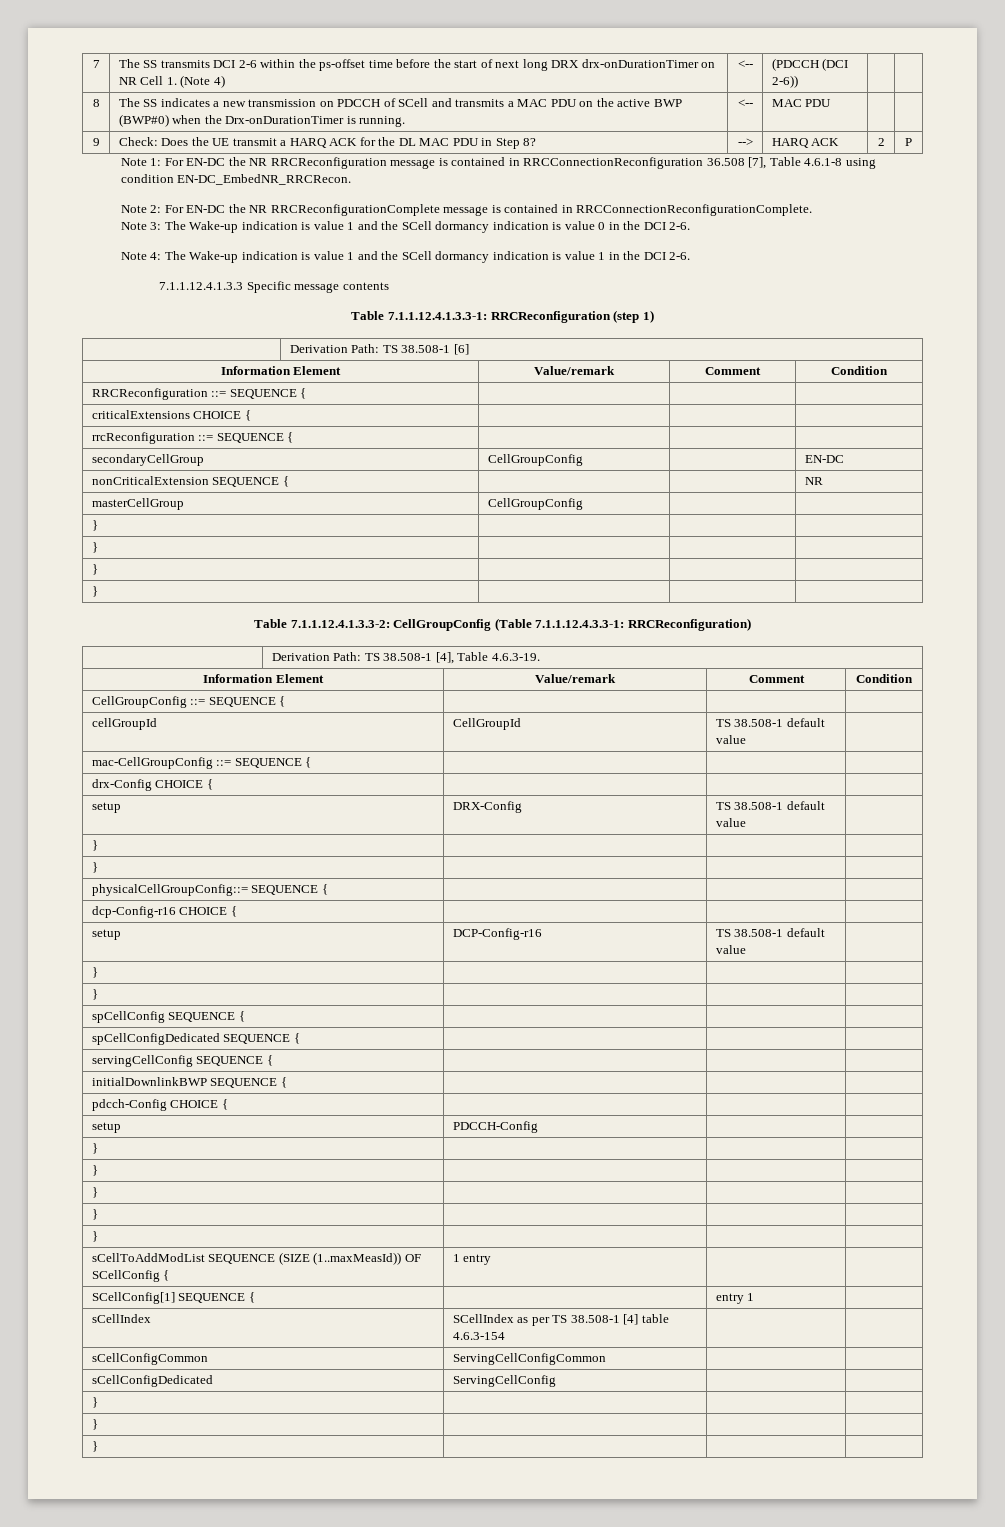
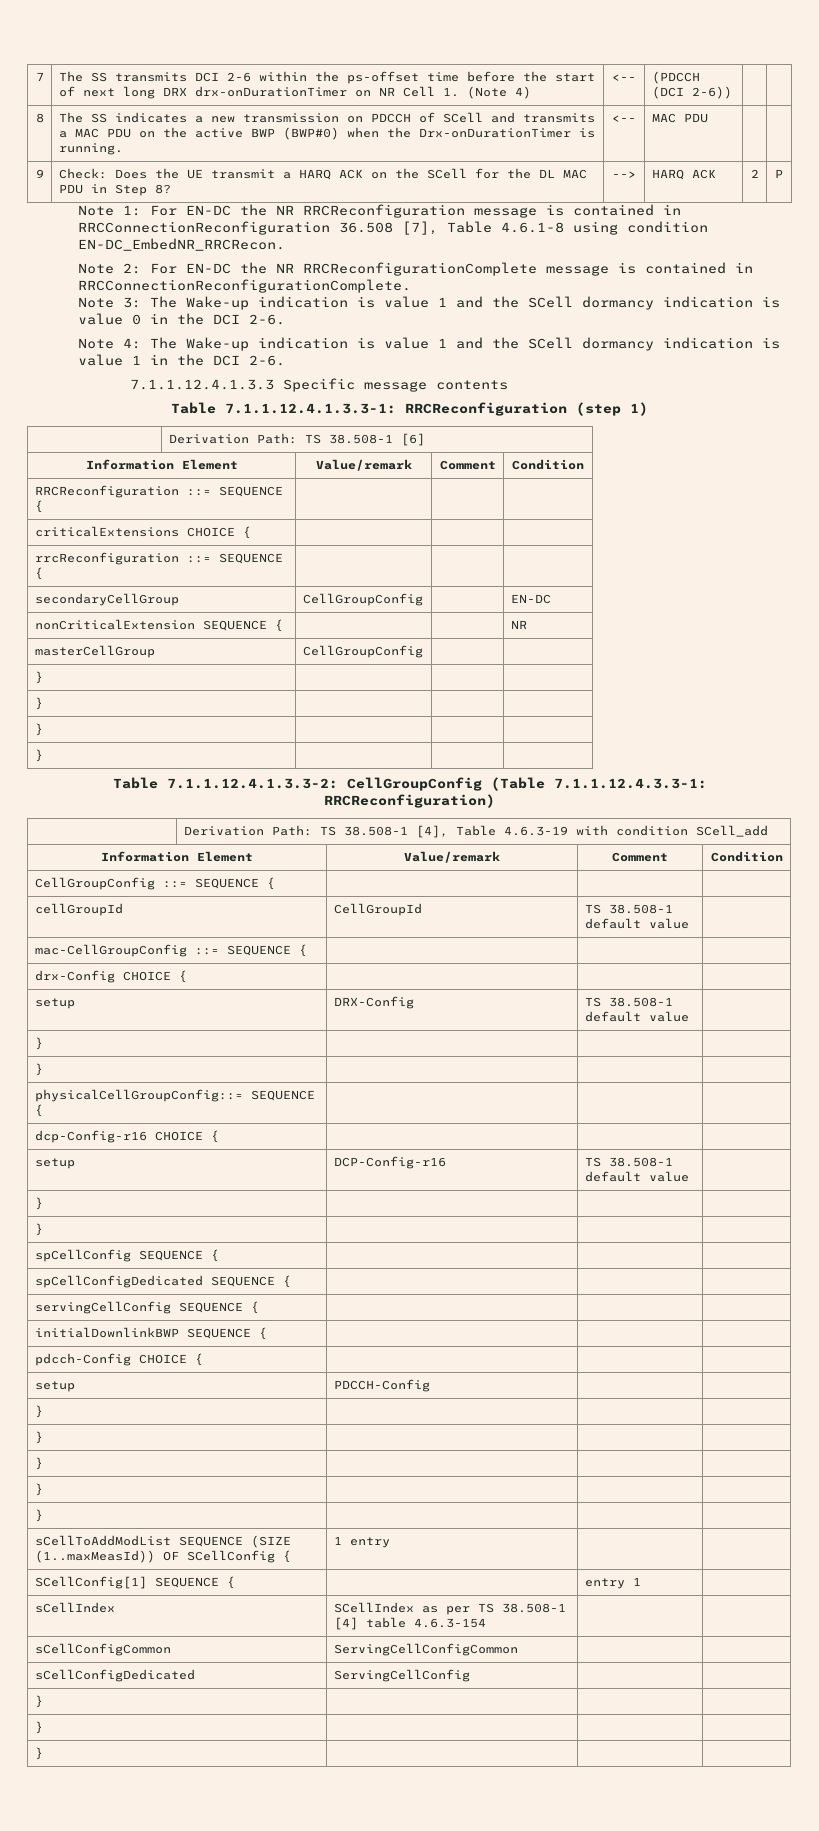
- 9 | Check: Does the UE transmit a HARQ ACK for the DL MAC PDU in Step 8? | --> | HARQ ACK | 2 | P
+ 9 | Check: Does the UE transmit a HARQ ACK on the SCell for the DL MAC PDU in Step 8? | --> | HARQ ACK | 2 | P
- | Derivation Path: TS 38.508-1 [4], Table 4.6.3-19.
+ | Derivation Path: TS 38.508-1 [4], Table 4.6.3-19 with condition SCell_add

